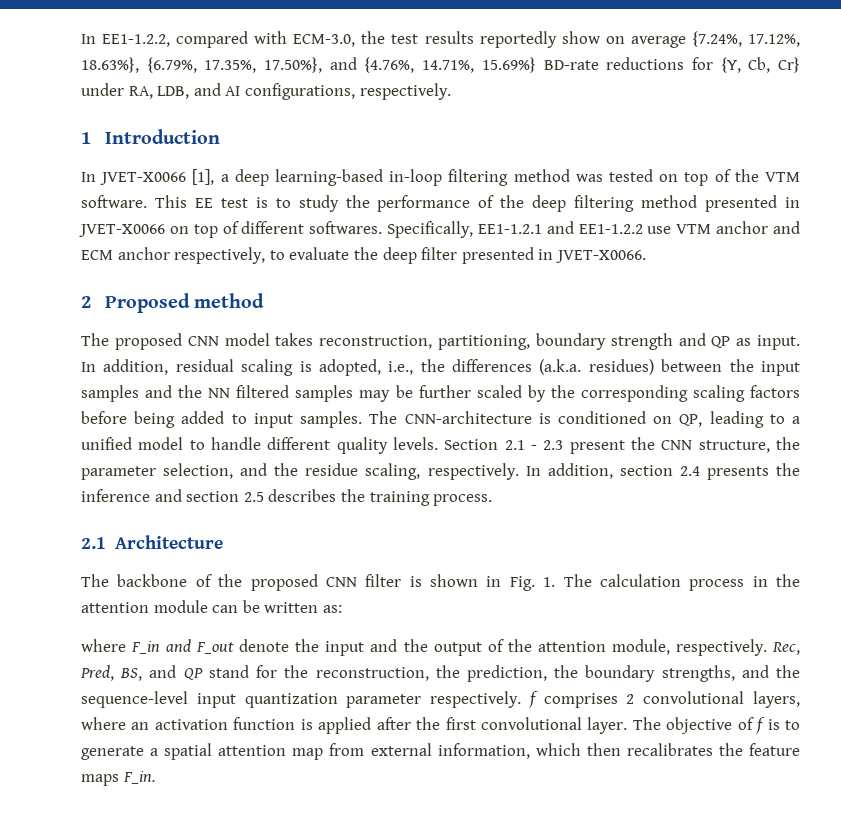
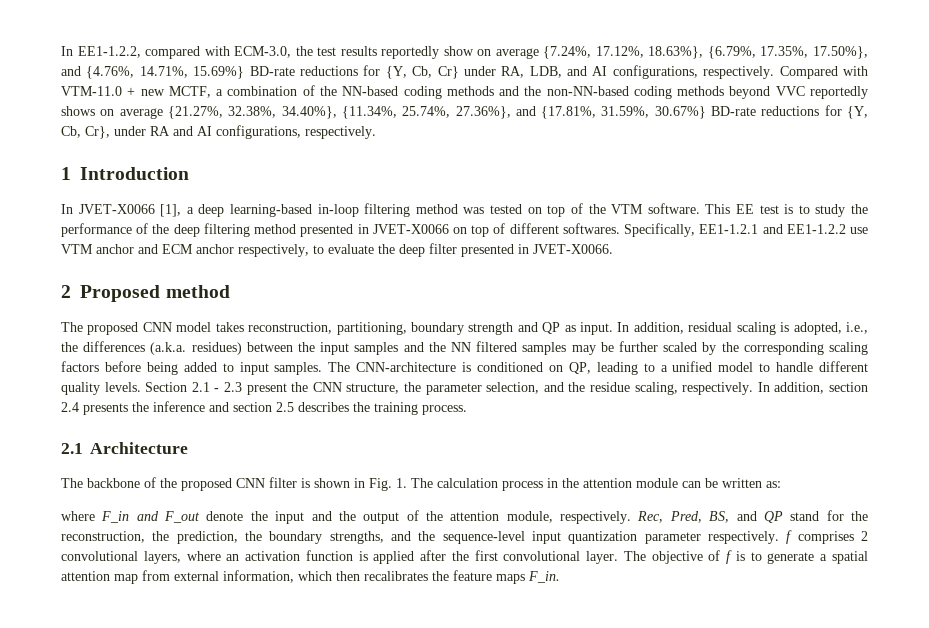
+ Compared with VTM-11.0 + new MCTF, a combination of the NN-based coding methods and the non-NN-based coding methods beyond VVC reportedly shows on average {21.27%, 32.38%, 34.40%}, {11.34%, 25.74%, 27.36%}, and {17.81%, 31.59%, 30.67%} BD-rate reductions for {Y, Cb, Cr}, under RA and AI configurations, respectively.

